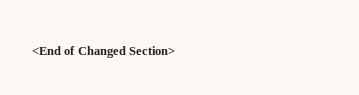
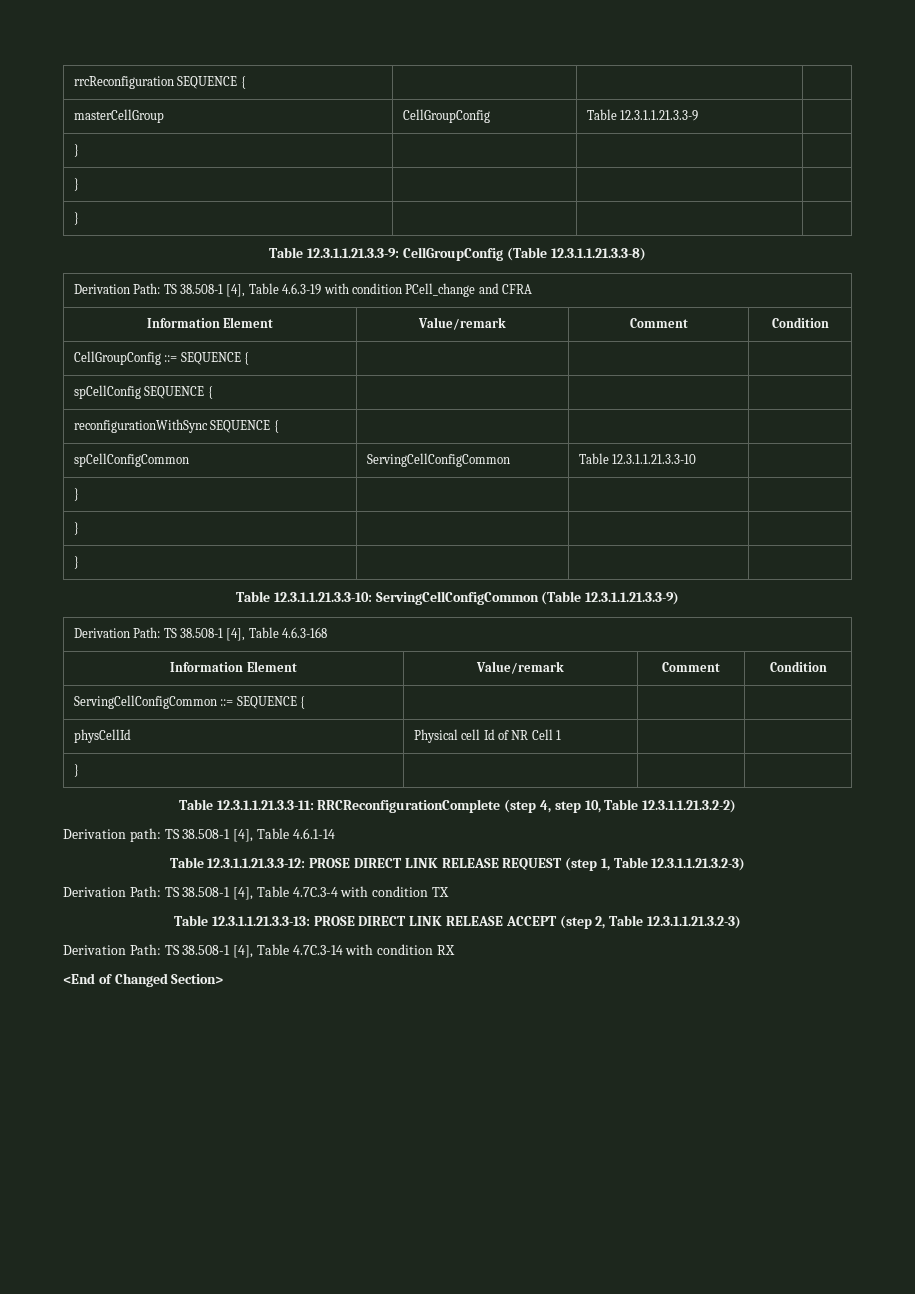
+ rrcReconfiguration SEQUENCE { | | |
+ masterCellGroup | CellGroupConfig | Table 12.3.1.1.21.3.3-9 |
+ } | | |
+ } | | |
+ } | | |
+ Table 12.3.1.1.21.3.3-9: CellGroupConfig (Table 12.3.1.1.21.3.3-8)
+ Derivation Path: TS 38.508-1 [4], Table 4.6.3-19 with condition PCell_change and CFRA
+ Information Element | Value/remark | Comment | Condition
+ CellGroupConfig ::= SEQUENCE { | | |
+ spCellConfig SEQUENCE { | | |
+ reconfigurationWithSync SEQUENCE { | | |
+ spCellConfigCommon | ServingCellConfigCommon | Table 12.3.1.1.21.3.3-10 |
+ } | | |
+ } | | |
+ } | | |
+ Table 12.3.1.1.21.3.3-10: ServingCellConfigCommon (Table 12.3.1.1.21.3.3-9)
+ Derivation Path: TS 38.508-1 [4], Table 4.6.3-168
+ Information Element | Value/remark | Comment | Condition
+ ServingCellConfigCommon ::= SEQUENCE { | | |
+ physCellId | Physical cell Id of NR Cell 1 | |
+ } | | |
+ Table 12.3.1.1.21.3.3-11: RRCReconfigurationComplete (step 4, step 10, Table 12.3.1.1.21.3.2-2)
+ Derivation path: TS 38.508-1 [4], Table 4.6.1-14
+ Table 12.3.1.1.21.3.3-12: PROSE DIRECT LINK RELEASE REQUEST (step 1, Table 12.3.1.1.21.3.2-3)
+ Derivation Path: TS 38.508-1 [4], Table 4.7C.3-4 with condition TX
+ Table 12.3.1.1.21.3.3-13: PROSE DIRECT LINK RELEASE ACCEPT (step 2, Table 12.3.1.1.21.3.2-3)
+ Derivation Path: TS 38.508-1 [4], Table 4.7C.3-14 with condition RX

